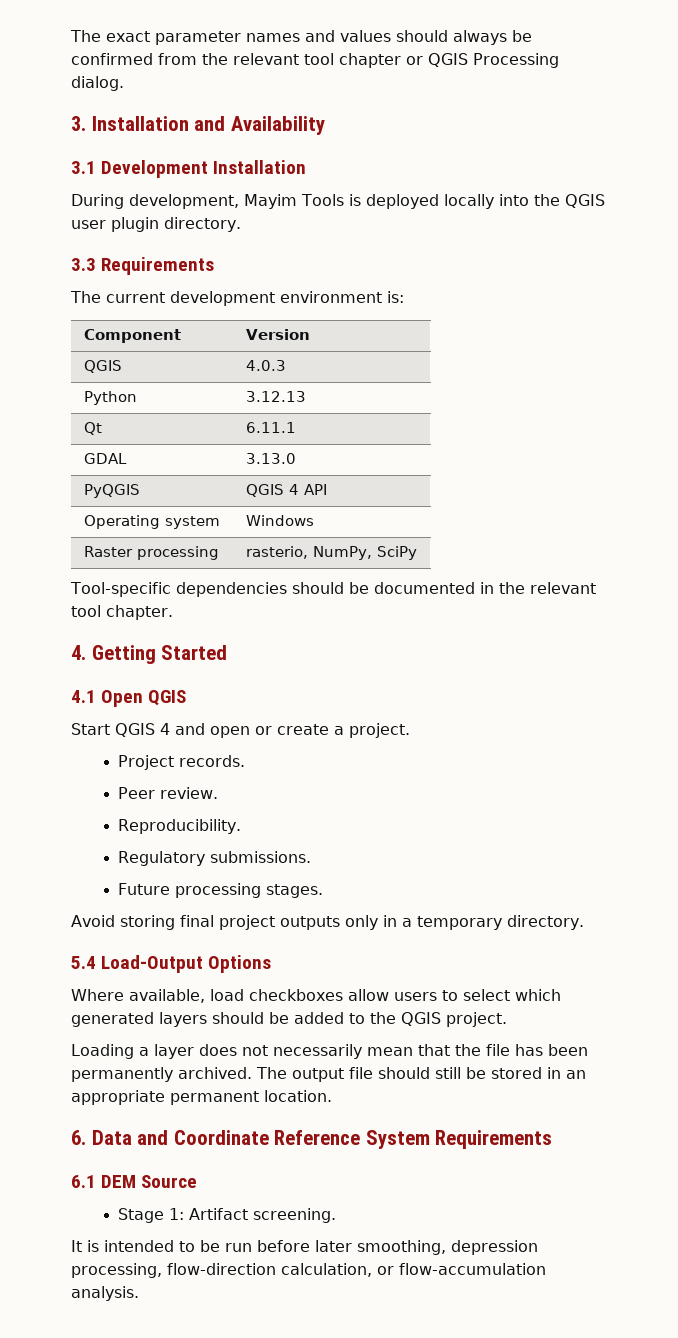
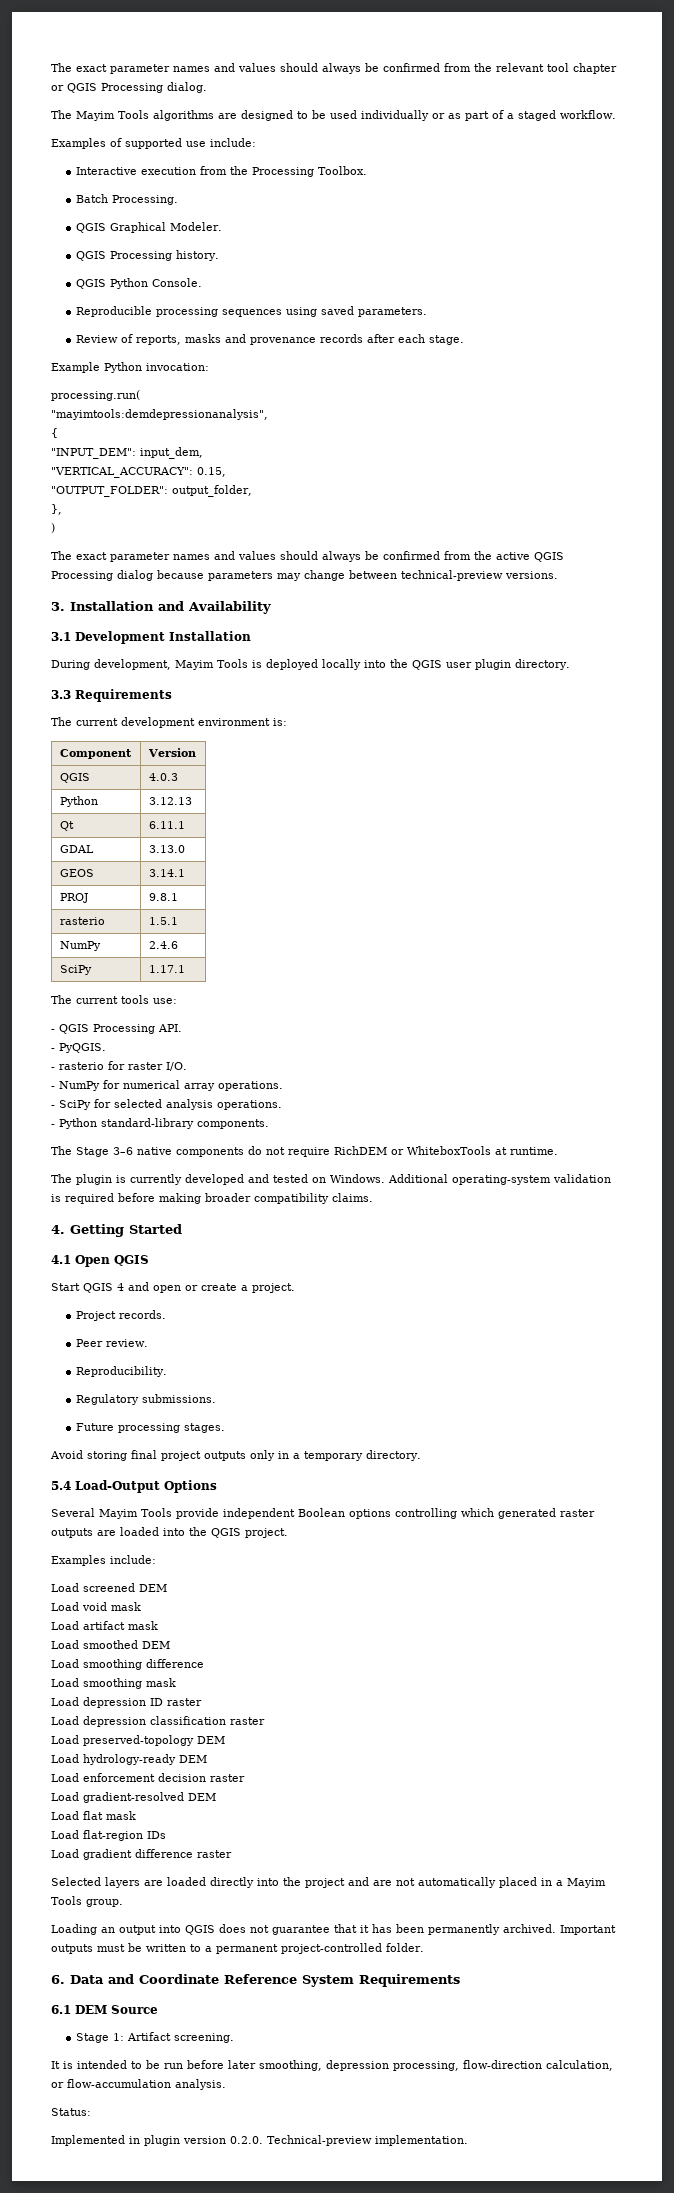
+ The Mayim Tools algorithms are designed to be used individually or as part of a staged workflow.
+ Examples of supported use include:
+ Interactive execution from the Processing Toolbox.
+ Batch Processing.
+ QGIS Graphical Modeler.
+ QGIS Processing history.
+ QGIS Python Console.
+ Reproducible processing sequences using saved parameters.
+ Review of reports, masks and provenance records after each stage.
+ Example Python invocation:
+ processing.run(
+ "mayimtools:demdepressionanalysis",
+ {
+ "INPUT_DEM": input_dem,
+ "VERTICAL_ACCURACY": 0.15,
+ "OUTPUT_FOLDER": output_folder,
+ },
+ )
+ The exact parameter names and values should always be confirmed from the active QGIS Processing dialog because parameters may change between technical-preview versions.
- PyQGIS | QGIS 4 API
- Operating system | Windows
- Raster processing | rasterio, NumPy, SciPy
- Tool-specific dependencies should be documented in the relevant tool chapter.
+ GEOS | 3.14.1
+ PROJ | 9.8.1
+ rasterio | 1.5.1
+ NumPy | 2.4.6
+ SciPy | 1.17.1
+ The current tools use:
+ - QGIS Processing API.
+ - PyQGIS.
+ - rasterio for raster I/O.
+ - NumPy for numerical array operations.
+ - SciPy for selected analysis operations.
+ - Python standard-library components.
+ The Stage 3–6 native components do not require RichDEM or WhiteboxTools at runtime.
+ The plugin is currently developed and tested on Windows. Additional operating-system validation is required before making broader compatibility claims.
- Where available, load checkboxes allow users to select which generated layers should be added to the QGIS project.
- Loading a layer does not necessarily mean that the file has been permanently archived. The output file should still be stored in an appropriate permanent location.
+ Several Mayim Tools provide independent Boolean options controlling which generated raster outputs are loaded into the QGIS project.
+ Examples include:
+ Load screened DEM
+ Load void mask
+ Load artifact mask
+ Load smoothed DEM
+ Load smoothing difference
+ Load smoothing mask
+ Load depression ID raster
+ Load depression classification raster
+ Load preserved-topology DEM
+ Load hydrology-ready DEM
+ Load enforcement decision raster
+ Load gradient-resolved DEM
+ Load flat mask
+ Load flat-region IDs
+ Load gradient difference raster
+ Selected layers are loaded directly into the project and are not automatically placed in a Mayim Tools group.
+ Loading an output into QGIS does not guarantee that it has been permanently archived. Important outputs must be written to a permanent project-controlled folder.
+ Status:
+ Implemented in plugin version 0.2.0. Technical-preview implementation.

